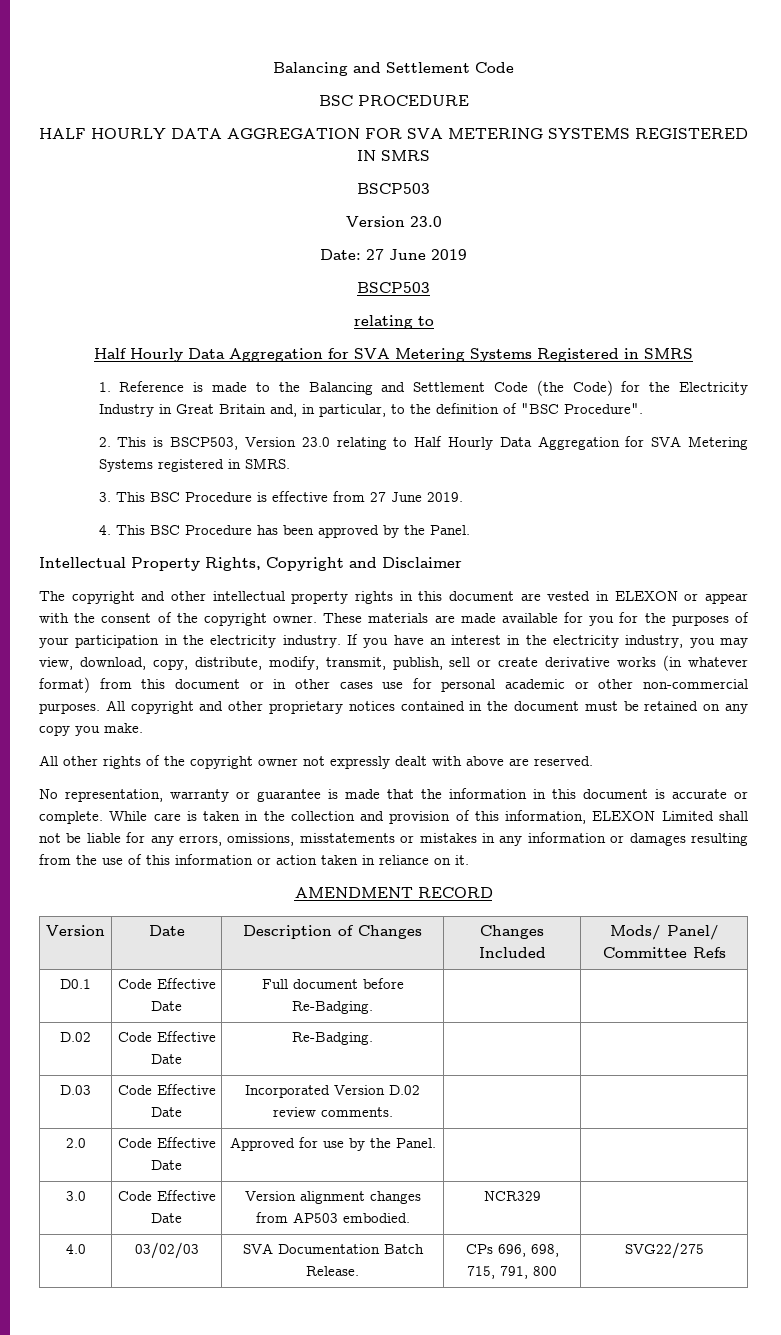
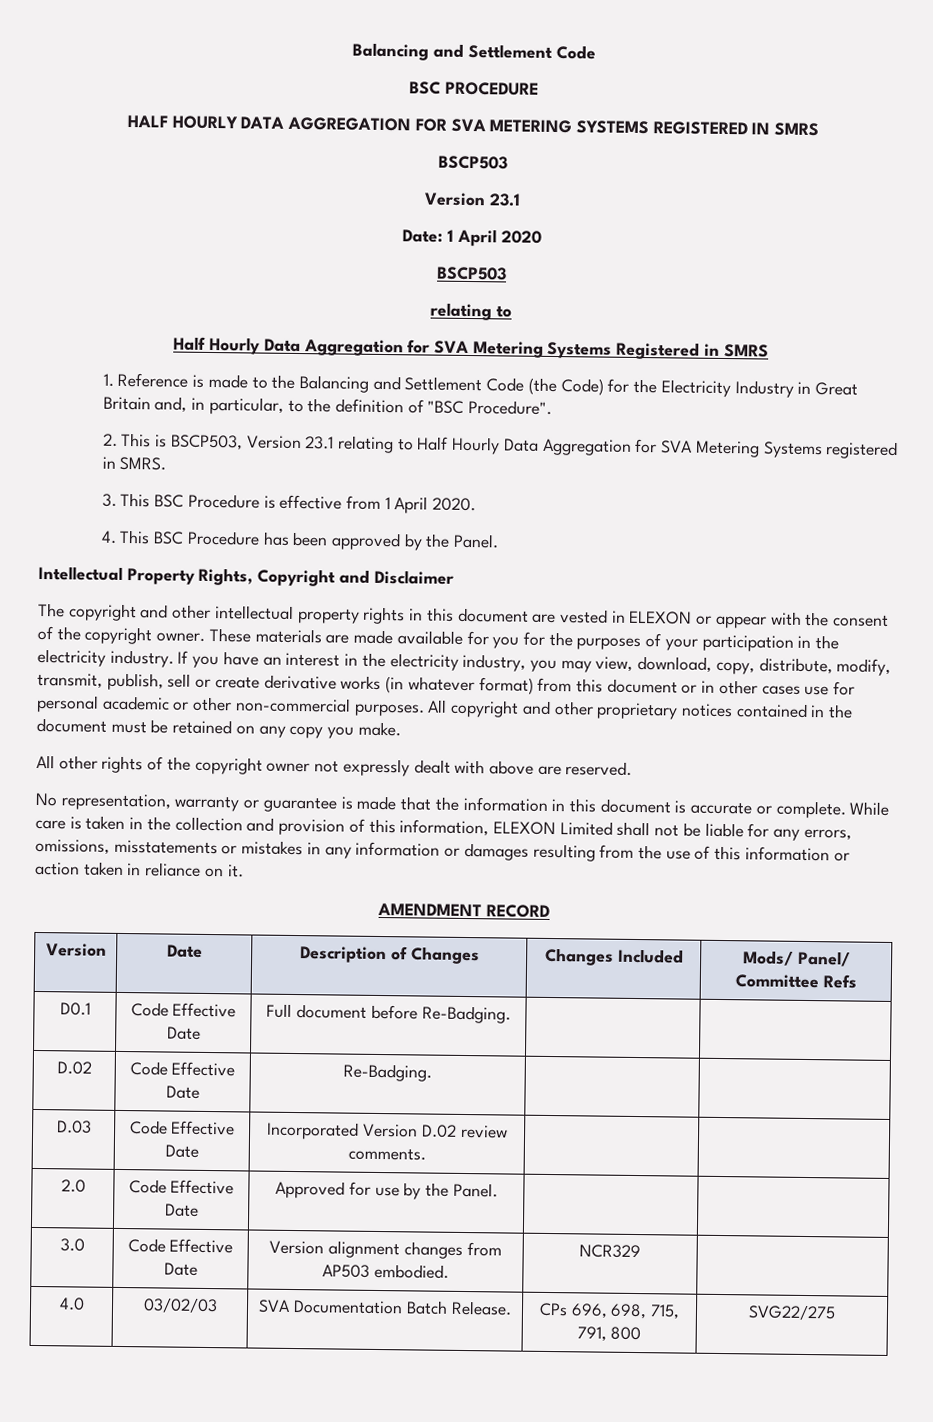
  HALF HOURLY DATA AGGREGATION FOR SVA METERING SYSTEMS REGISTERED IN SMRS
  BSCP503
- Version 23.0
+ Version 23.1
- Date: 27 June 2019
+ Date: 1 April 2020
- 2. This is BSCP503, Version 23.0 relating to Half Hourly Data Aggregation for SVA Metering Systems registered in SMRS.
+ 2. This is BSCP503, Version 23.1 relating to Half Hourly Data Aggregation for SVA Metering Systems registered in SMRS.
- 3. This BSC Procedure is effective from 27 June 2019.
+ 3. This BSC Procedure is effective from 1 April 2020.

